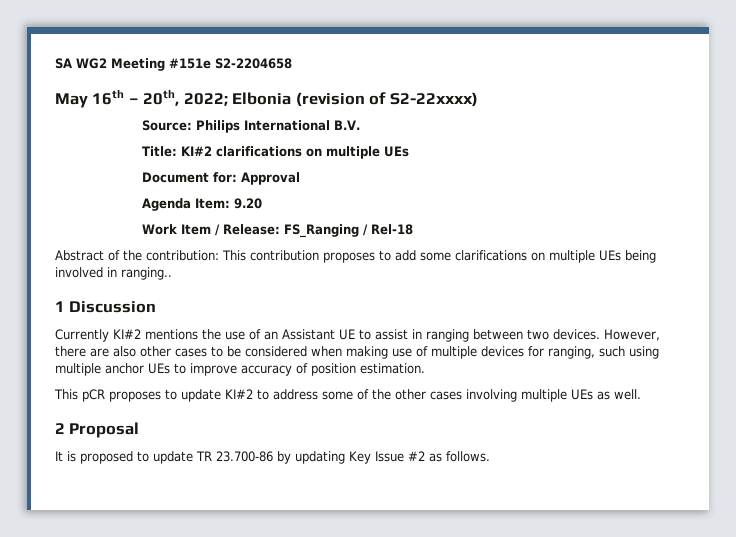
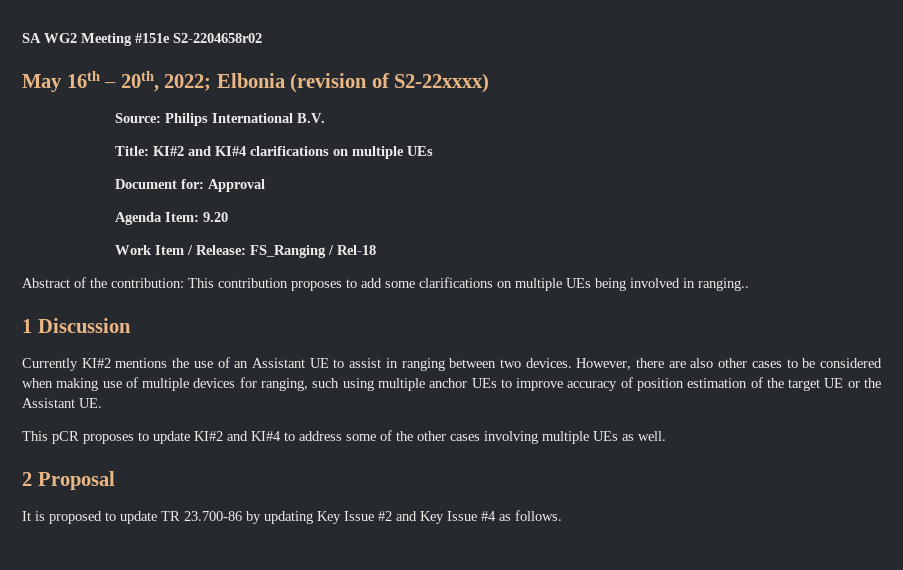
- SA WG2 Meeting #151e S2-2204658
+ SA WG2 Meeting #151e S2-2204658r02
- Title: KI#2 clarifications on multiple UEs
+ Title: KI#2 and KI#4 clarifications on multiple UEs
- However, there are also other cases to be considered when making use of multiple devices for ranging, such using multiple anchor UEs to improve accuracy of position estimation.
+ However, there are also other cases to be considered when making use of multiple devices for ranging, such using multiple anchor UEs to improve accuracy of position estimation of the target UE or the Assistant UE.
- This pCR proposes to update KI#2 to address some of the other cases involving multiple UEs as well.
+ This pCR proposes to update KI#2 and KI#4 to address some of the other cases involving multiple UEs as well.
- It is proposed to update TR 23.700-86 by updating Key Issue #2 as follows.
+ It is proposed to update TR 23.700-86 by updating Key Issue #2 and Key Issue #4 as follows.

